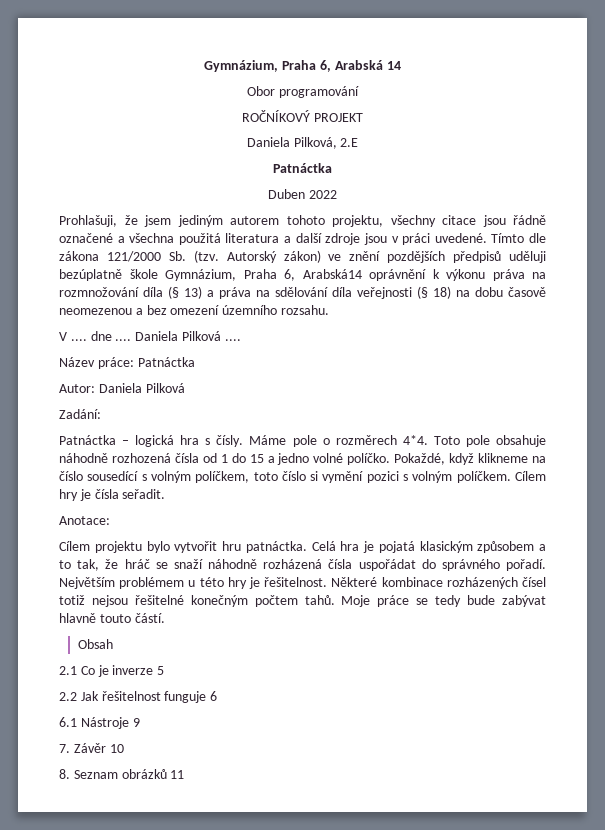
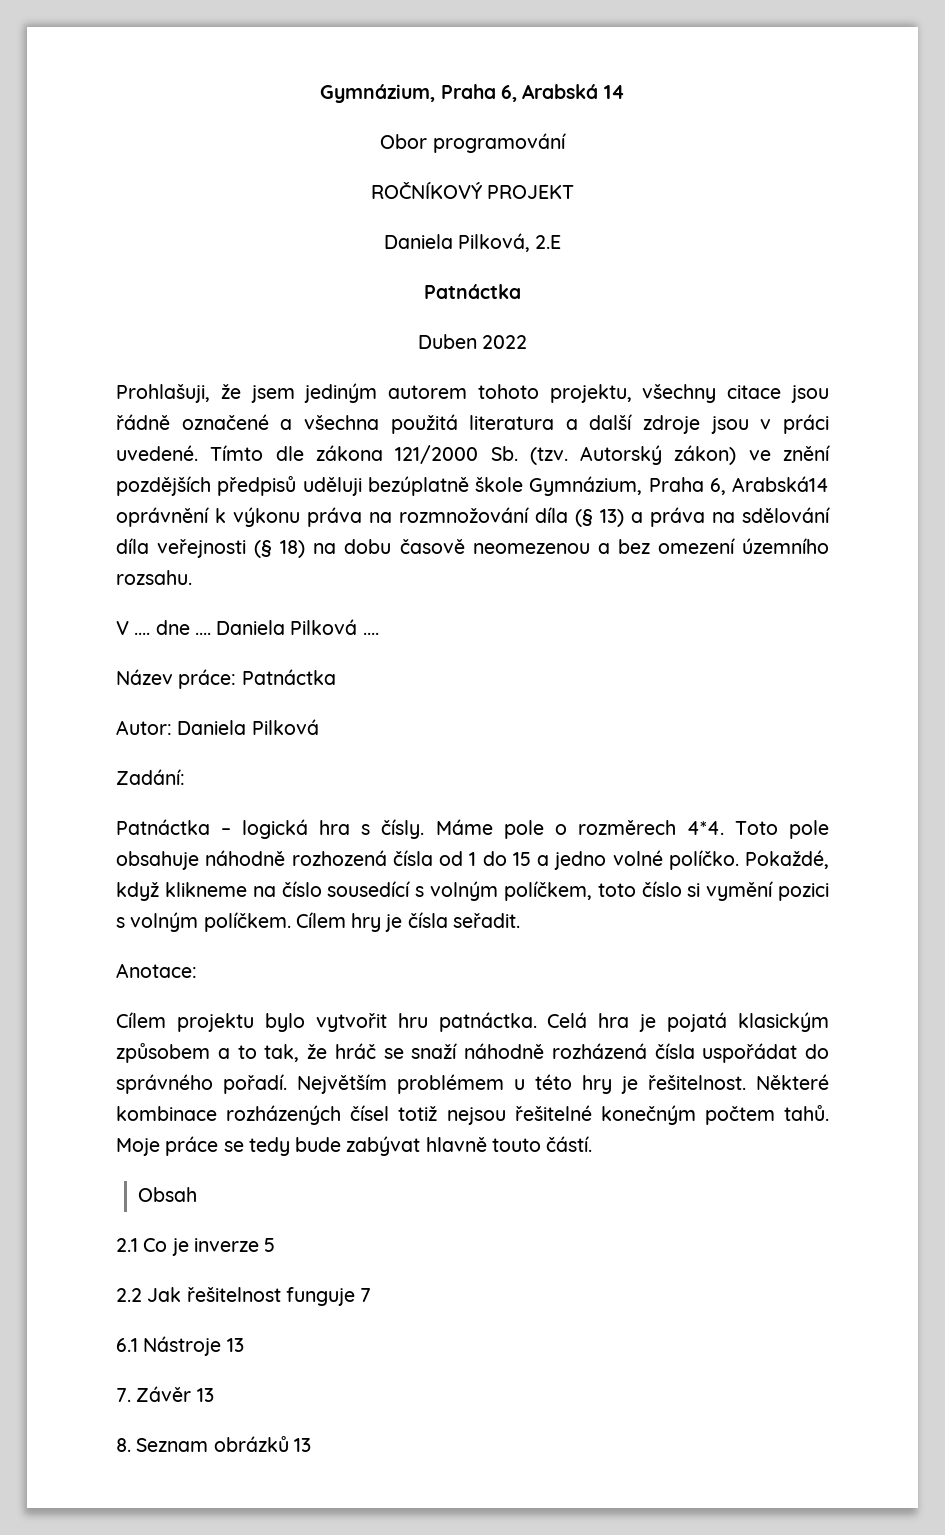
- 2.2 Jak řešitelnost funguje 6
+ 2.2 Jak řešitelnost funguje 7
- 6.1 Nástroje 9
+ 6.1 Nástroje 13
- 7. Závěr 10
+ 7. Závěr 13
- 8. Seznam obrázků 11
+ 8. Seznam obrázků 13

